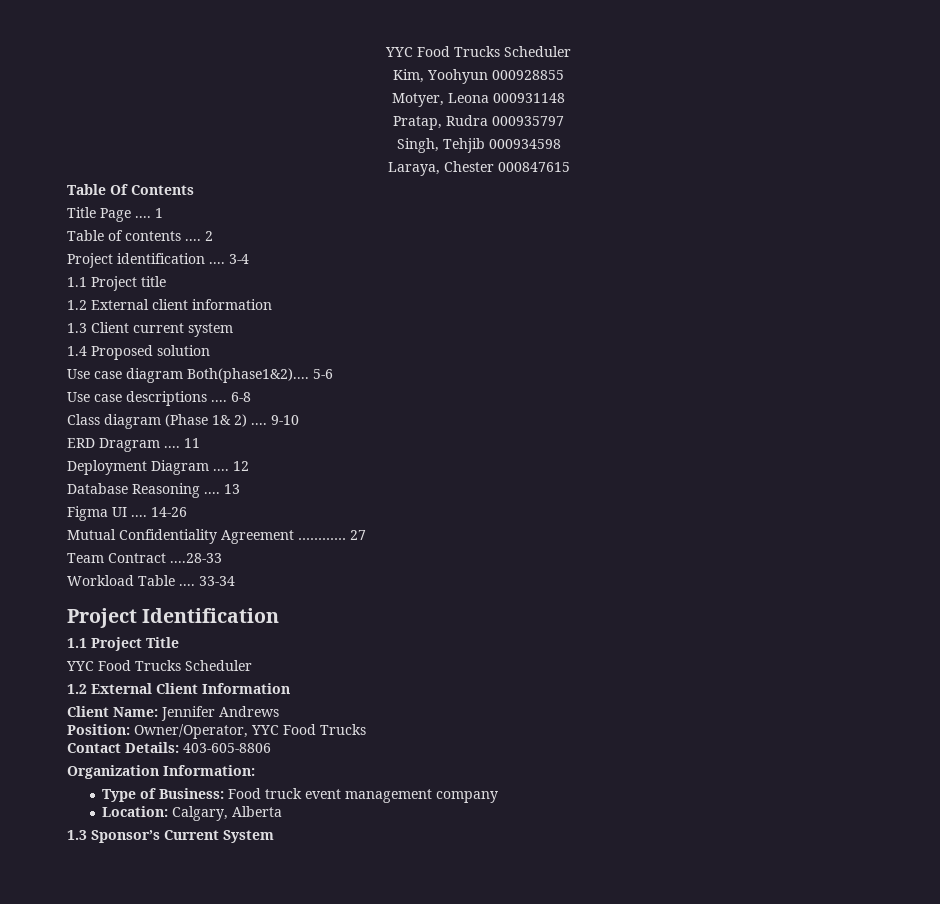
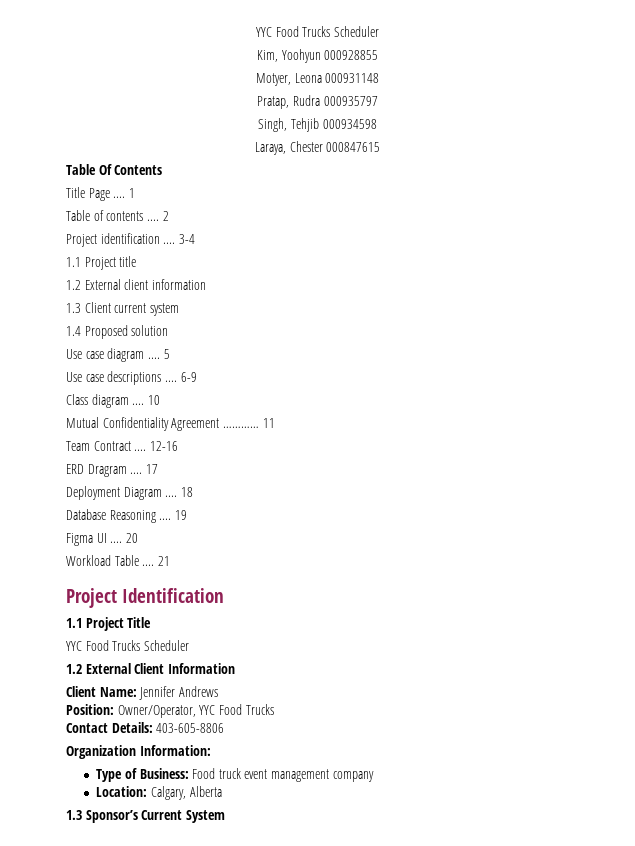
- Use case diagram Both(phase1&2).... 5-6
+ Use case diagram .... 5
- 6-8
+ 6-9
- Class diagram (Phase 1& 2) .... 9-10
- ERD Dragram .... 11
- Deployment Diagram .... 12
- Database Reasoning .... 13
- Figma UI .... 14-26
+ Class diagram .... 10
- 27
+ 11
- Team Contract ....28-33
+ Team Contract .... 12-16
+ ERD Dragram .... 17
+ Deployment Diagram .... 18
+ Database Reasoning .... 19
+ Figma UI .... 20
- 33-34
+ 21

